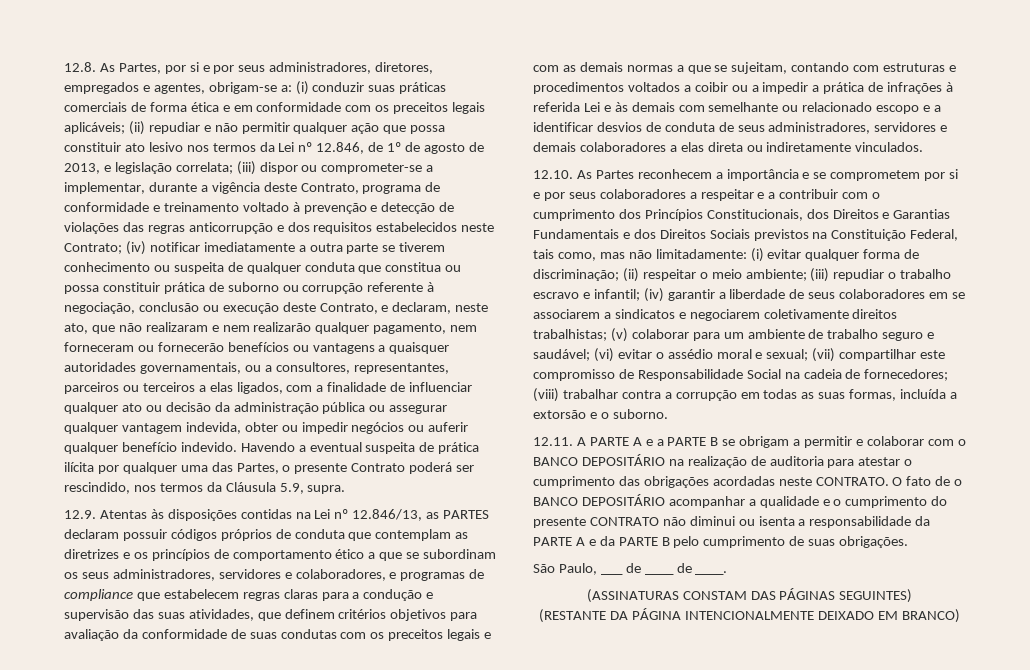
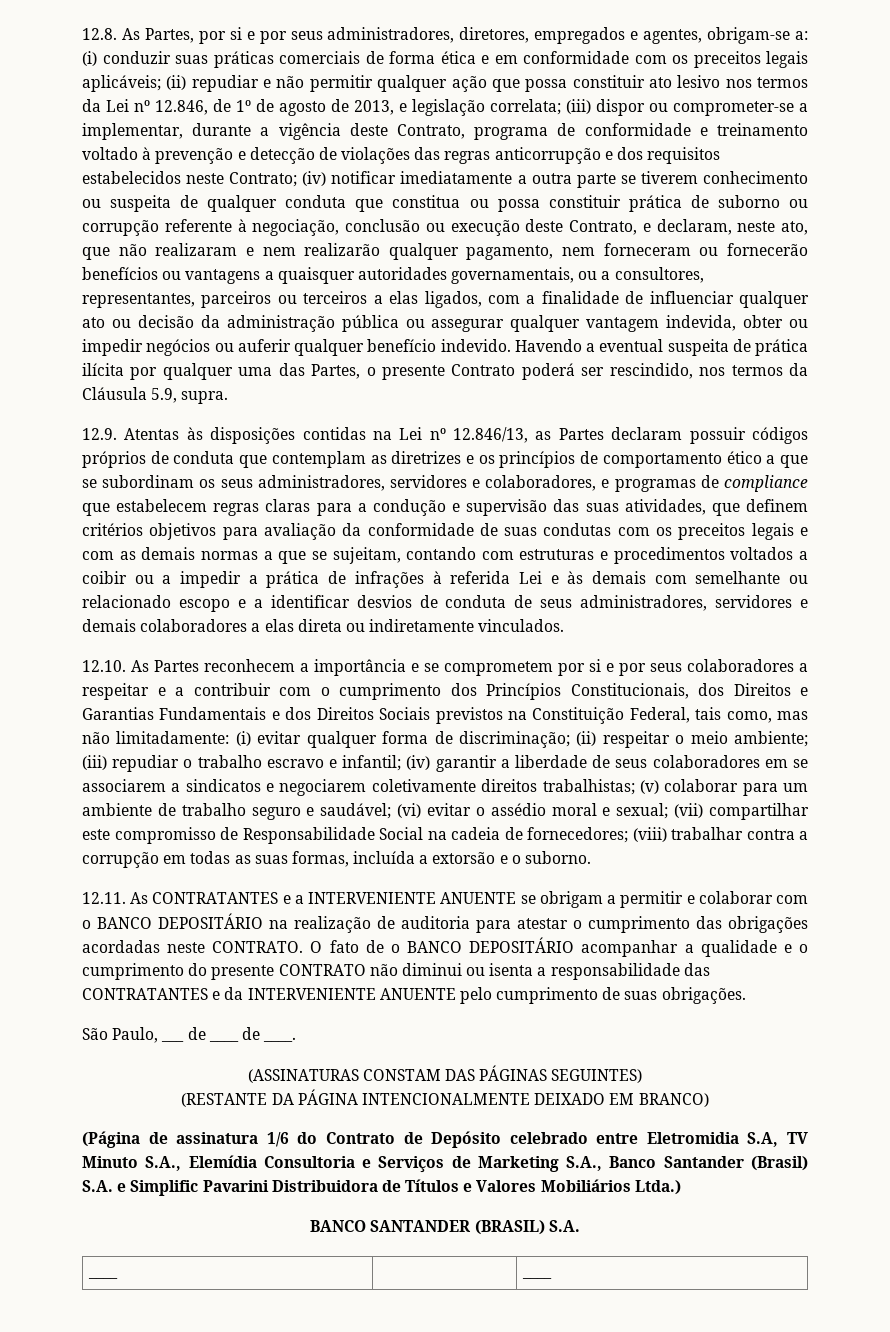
- 12.9. Atentas às disposições contidas na Lei nº 12.846/13, as PARTES declaram possuir códigos próprios de conduta que contemplam as diretrizes e os princípios de comportamento ético a que se subordinam os seus administradores, servidores e colaboradores, e programas de compliance que estabelecem regras claras para a condução e supervisão das suas atividades, que definem critérios objetivos para avaliação da conformidade de suas condutas com os preceitos legais e com as demais normas a que se sujeitam, contando com estruturas e procedimentos voltados a coibir ou a impedir a prática de infrações à referida Lei e às demais com semelhante ou relacionado escopo e a identificar desvios de conduta de seus administradores, servidores e demais colaboradores a elas direta ou indiretamente vinculados.
+ 12.9. Atentas às disposições contidas na Lei nº 12.846/13, as Partes declaram possuir códigos próprios de conduta que contemplam as diretrizes e os princípios de comportamento ético a que se subordinam os seus administradores, servidores e colaboradores, e programas de compliance que estabelecem regras claras para a condução e supervisão das suas atividades, que definem critérios objetivos para avaliação da conformidade de suas condutas com os preceitos legais e com as demais normas a que se sujeitam, contando com estruturas e procedimentos voltados a coibir ou a impedir a prática de infrações à referida Lei e às demais com semelhante ou relacionado escopo e a identificar desvios de conduta de seus administradores, servidores e demais colaboradores a elas direta ou indiretamente vinculados.
- 12.11. A PARTE A e a PARTE B se obrigam a permitir e colaborar com o BANCO DEPOSITÁRIO na realização de auditoria para atestar o cumprimento das obrigações acordadas neste CONTRATO.
+ 12.11. As CONTRATANTES e a INTERVENIENTE ANUENTE se obrigam a permitir e colaborar com o BANCO DEPOSITÁRIO na realização de auditoria para atestar o cumprimento das obrigações acordadas neste CONTRATO.
- O fato de o BANCO DEPOSITÁRIO acompanhar a qualidade e o cumprimento do presente CONTRATO não diminui ou isenta a responsabilidade da PARTE A e da PARTE B pelo cumprimento de suas obrigações.
+ O fato de o BANCO DEPOSITÁRIO acompanhar a qualidade e o cumprimento do presente CONTRATO não diminui ou isenta a responsabilidade das CONTRATANTES e da INTERVENIENTE ANUENTE pelo cumprimento de suas obrigações.
+ (Página de assinatura 1/6 do Contrato de Depósito celebrado entre Eletromidia S.A, TV Minuto S.A., Elemídia Consultoria e Serviços de Marketing S.A., Banco Santander (Brasil) S.A. e Simplific Pavarini Distribuidora de Títulos e Valores Mobiliários Ltda.)
+ BANCO SANTANDER (BRASIL) S.A.
+ ____ | | ____

